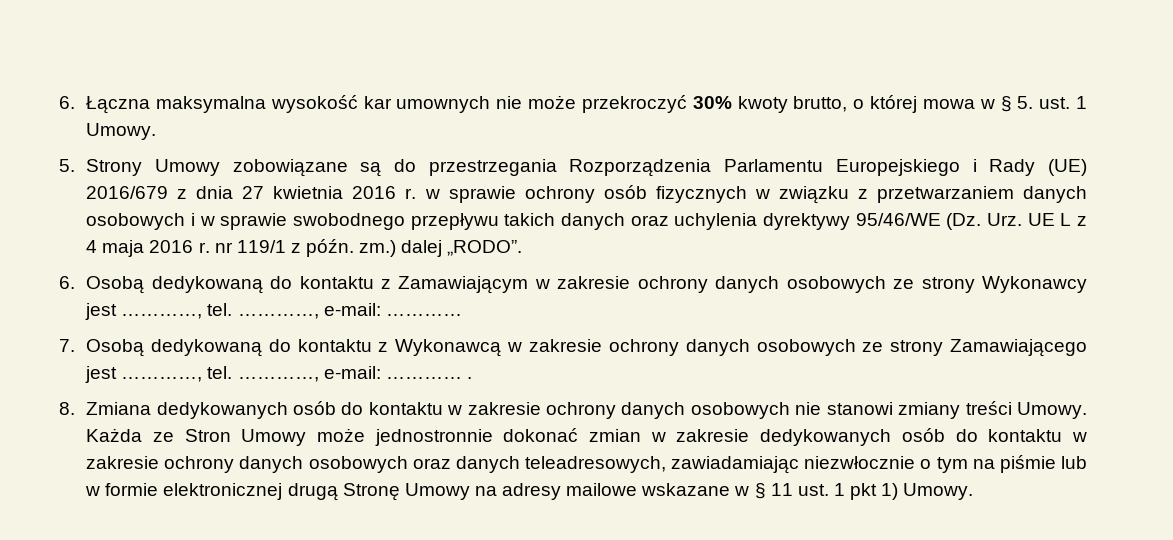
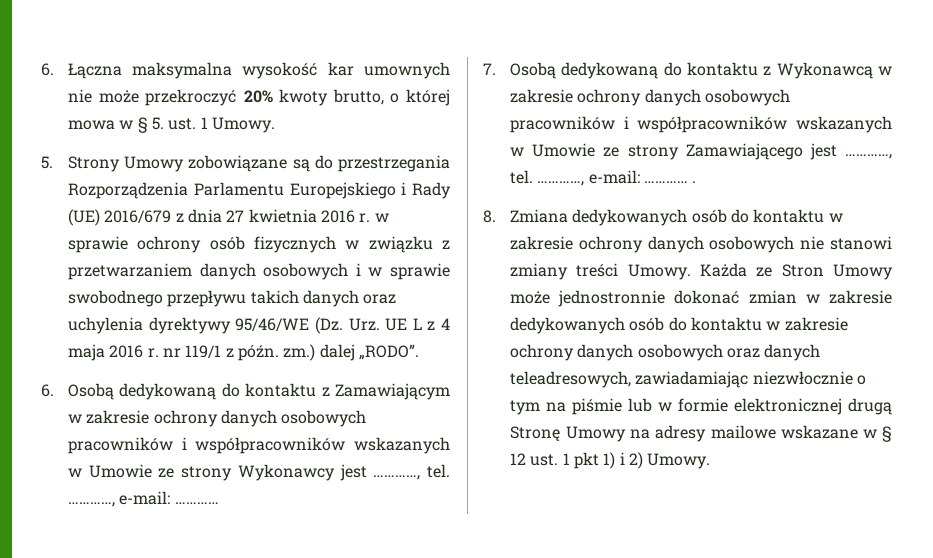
- 6. Łączna maksymalna wysokość kar umownych nie może przekroczyć 30% kwoty brutto, o której mowa w § 5. ust. 1 Umowy.
+ 6. Łączna maksymalna wysokość kar umownych nie może przekroczyć 20% kwoty brutto, o której mowa w § 5. ust. 1 Umowy.
- 6. Osobą dedykowaną do kontaktu z Zamawiającym w zakresie ochrony danych osobowych ze strony Wykonawcy jest …………, tel.
+ 6. Osobą dedykowaną do kontaktu z Zamawiającym w zakresie ochrony danych osobowych pracowników i współpracowników wskazanych w Umowie ze strony Wykonawcy jest …………, tel.
- 7. Osobą dedykowaną do kontaktu z Wykonawcą w zakresie ochrony danych osobowych ze strony Zamawiającego jest …………, tel.
+ 7. Osobą dedykowaną do kontaktu z Wykonawcą w zakresie ochrony danych osobowych pracowników i współpracowników wskazanych w Umowie ze strony Zamawiającego jest …………, tel.
- Każda ze Stron Umowy może jednostronnie dokonać zmian w zakresie dedykowanych osób do kontaktu w zakresie ochrony danych osobowych oraz danych teleadresowych, zawiadamiając niezwłocznie o tym na piśmie lub w formie elektronicznej drugą Stronę Umowy na adresy mailowe wskazane w § 11 ust. 1 pkt 1) Umowy.
+ Każda ze Stron Umowy może jednostronnie dokonać zmian w zakresie dedykowanych osób do kontaktu w zakresie ochrony danych osobowych oraz danych teleadresowych, zawiadamiając niezwłocznie o tym na piśmie lub w formie elektronicznej drugą Stronę Umowy na adresy mailowe wskazane w § 12 ust. 1 pkt 1) i 2) Umowy.

